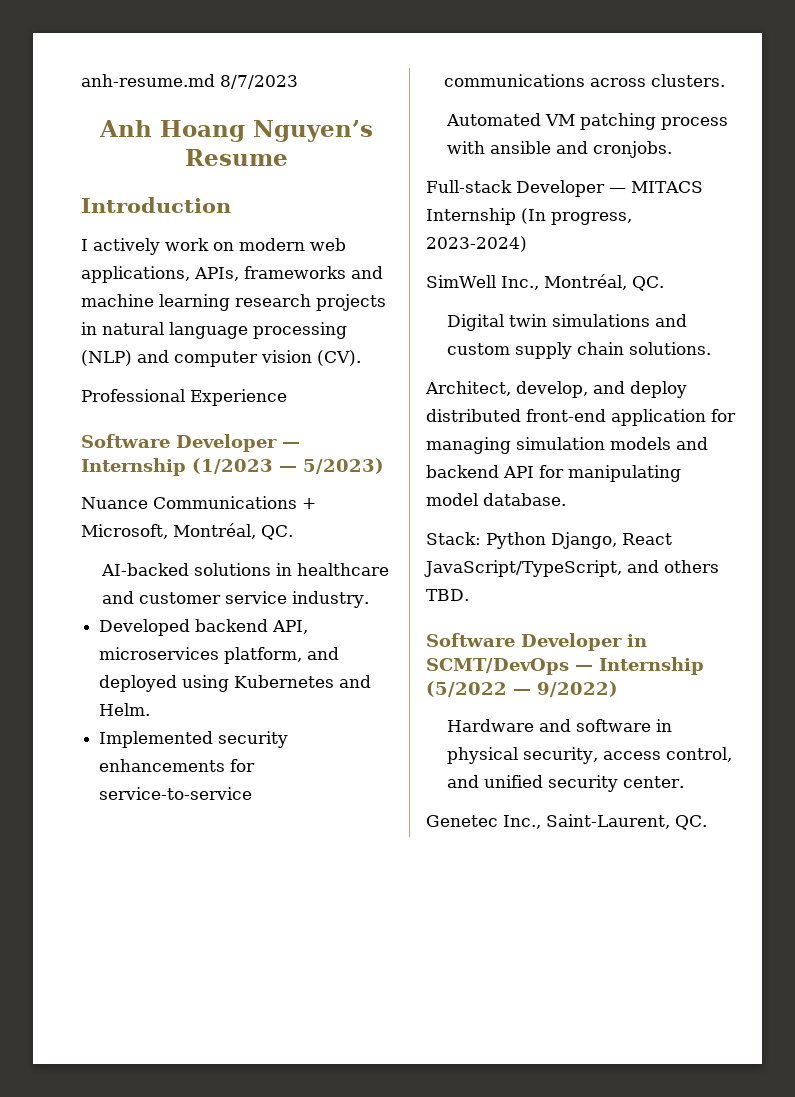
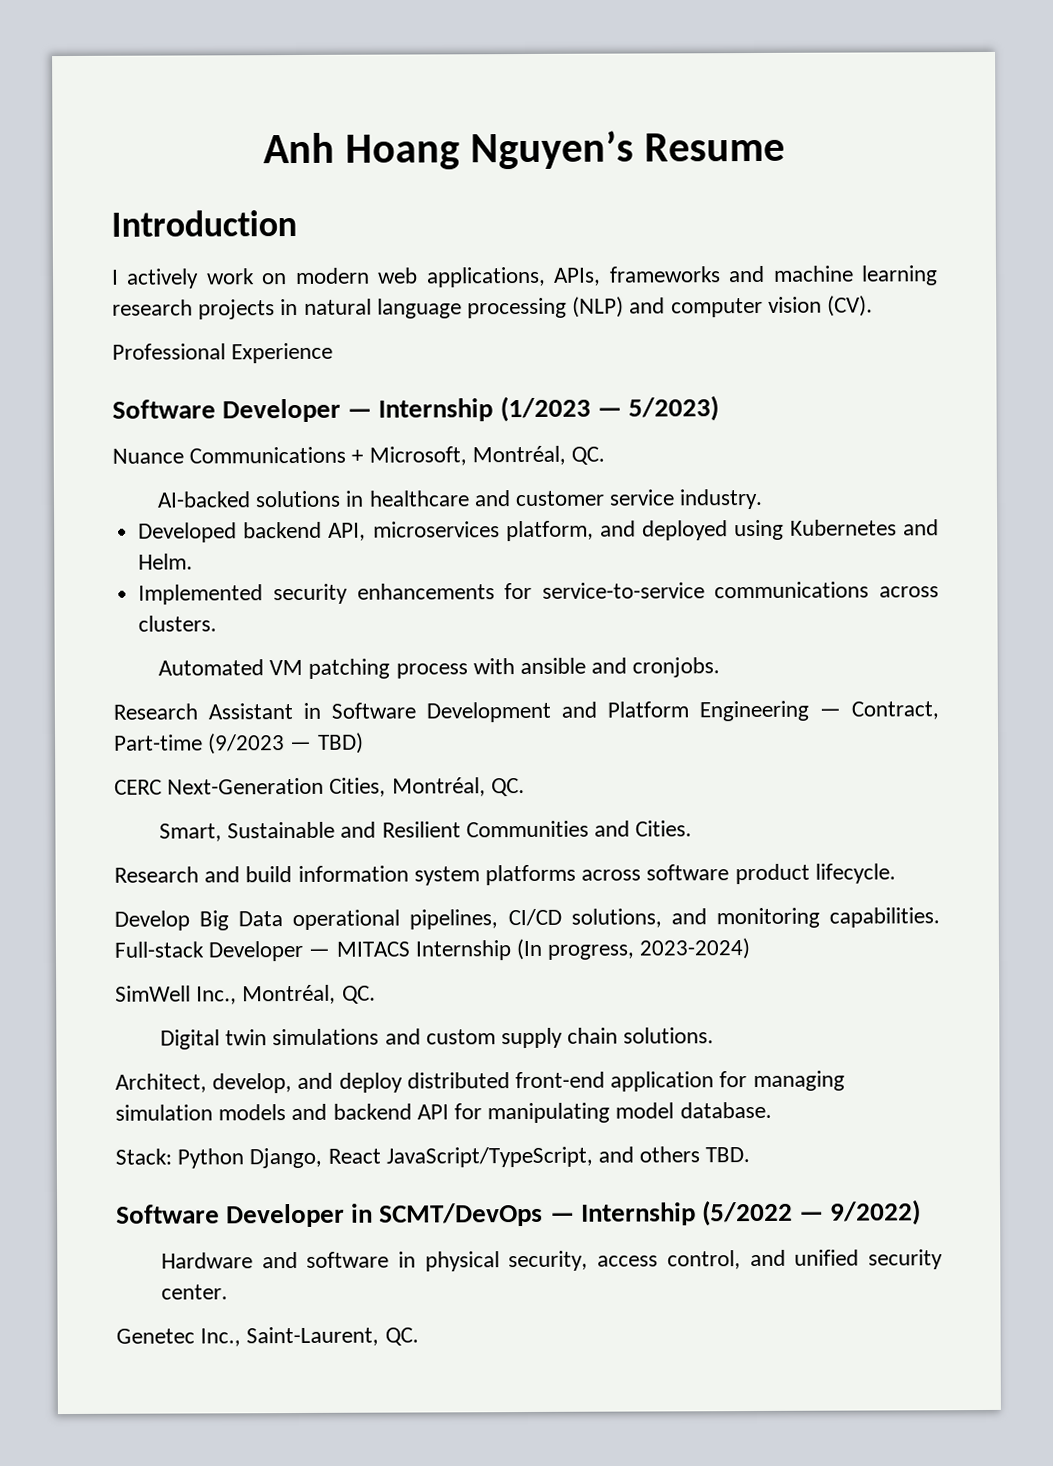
- anh-resume.md 8/7/2023
+ Research Assistant in Software Development and Platform Engineering — Contract, Part-time (9/2023 — TBD)
+ CERC Next-Generation Cities, Montréal, QC.
+ Smart, Sustainable and Resilient Communities and Cities.
+ Research and build information system platforms across software product lifecycle.
+ Develop Big Data operational pipelines, CI/CD solutions, and monitoring capabilities.

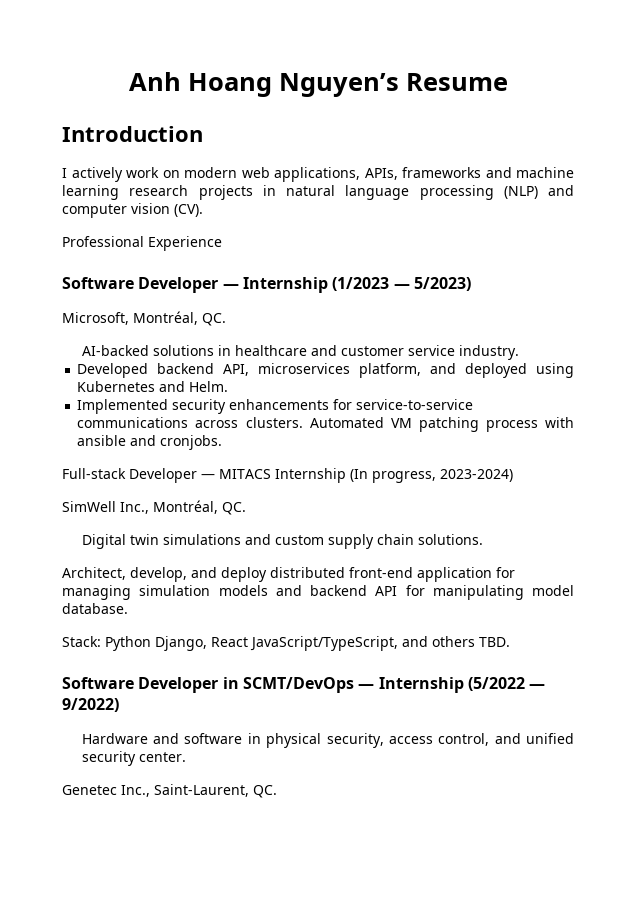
- Nuance Communications + Microsoft, Montréal, QC.
+ Microsoft, Montréal, QC.
- Implemented security enhancements for service-to-service communications across clusters.
- Automated VM patching process with ansible and cronjobs.
+ Implemented security enhancements for service-to-service communications across clusters. Automated VM patching process with ansible and cronjobs.
- Research Assistant in Software Development and Platform Engineering — Contract, Part-time (9/2023 — TBD)
- CERC Next-Generation Cities, Montréal, QC.
- Smart, Sustainable and Resilient Communities and Cities.
- Research and build information system platforms across software product lifecycle.
- Develop Big Data operational pipelines, CI/CD solutions, and monitoring capabilities.

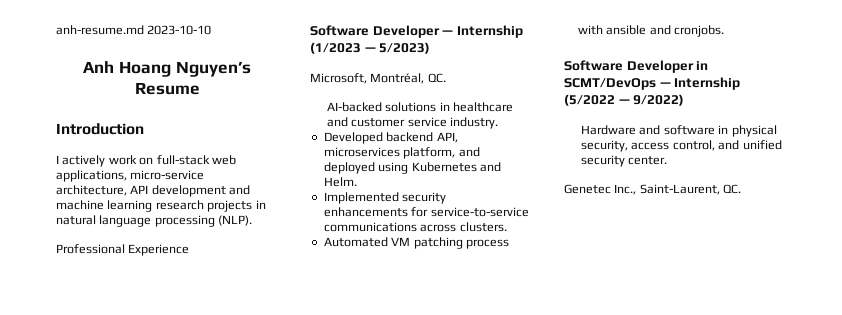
+ anh-resume.md 2023-10-10
- I actively work on modern web applications, APIs, frameworks and machine learning research projects in natural language processing (NLP) and computer vision (CV).
+ I actively work on full-stack web applications, micro-service architecture, API development and machine learning research projects in natural language processing (NLP).
- Implemented security enhancements for service-to-service communications across clusters. Automated VM patching process with ansible and cronjobs.
+ Implemented security enhancements for service-to-service communications across clusters.
+ Automated VM patching process with ansible and cronjobs.
- Full-stack Developer — MITACS Internship (In progress, 2023-2024)
- SimWell Inc., Montréal, QC.
- Digital twin simulations and custom supply chain solutions.
- Architect, develop, and deploy distributed front-end application for managing simulation models and backend API for manipulating model database.
- Stack: Python Django, React JavaScript/TypeScript, and others TBD.

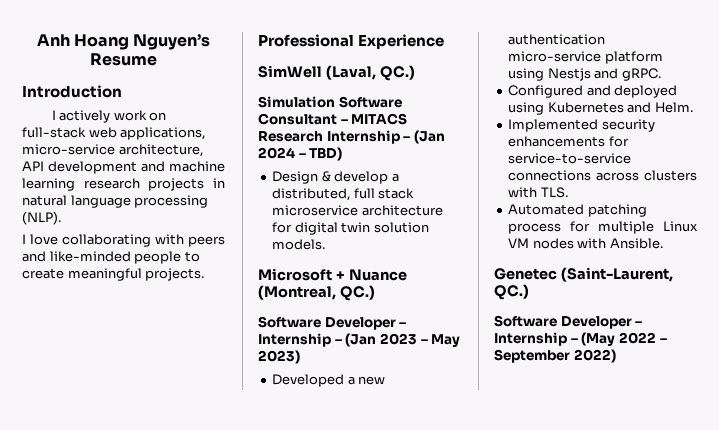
- anh-resume.md 2023-10-10
+ I love collaborating with peers and like-minded people to create meaningful projects.
  Professional Experience
- Software Developer — Internship (1/2023 — 5/2023)
- Microsoft, Montréal, QC.
- AI-backed solutions in healthcare and customer service industry.
- Developed backend API, microservices platform, and deployed using Kubernetes and Helm.
+ SimWell (Laval, QC.)
+ Simulation Software Consultant – MITACS Research Internship – (Jan 2024 – TBD)
+ Design & develop a distributed, full stack microservice architecture for digital twin solution models.
+ Microsoft + Nuance (Montreal, QC.)
+ Software Developer – Internship – (Jan 2023 – May 2023)
+ Developed a new authentication micro-service platform using Nestjs and gRPC.
+ Configured and deployed using Kubernetes and Helm.
- Implemented security enhancements for service-to-service communications across clusters.
+ Implemented security enhancements for service-to-service connections across clusters with TLS.
- Automated VM patching process with ansible and cronjobs.
- Software Developer in SCMT/DevOps — Internship (5/2022 — 9/2022)
- Hardware and software in physical security, access control, and unified security center.
- Genetec Inc., Saint-Laurent, QC.
+ Automated patching process for multiple Linux VM nodes with Ansible.
+ Genetec (Saint-Laurent, QC.)
+ Software Developer – Internship – (May 2022 – September 2022)

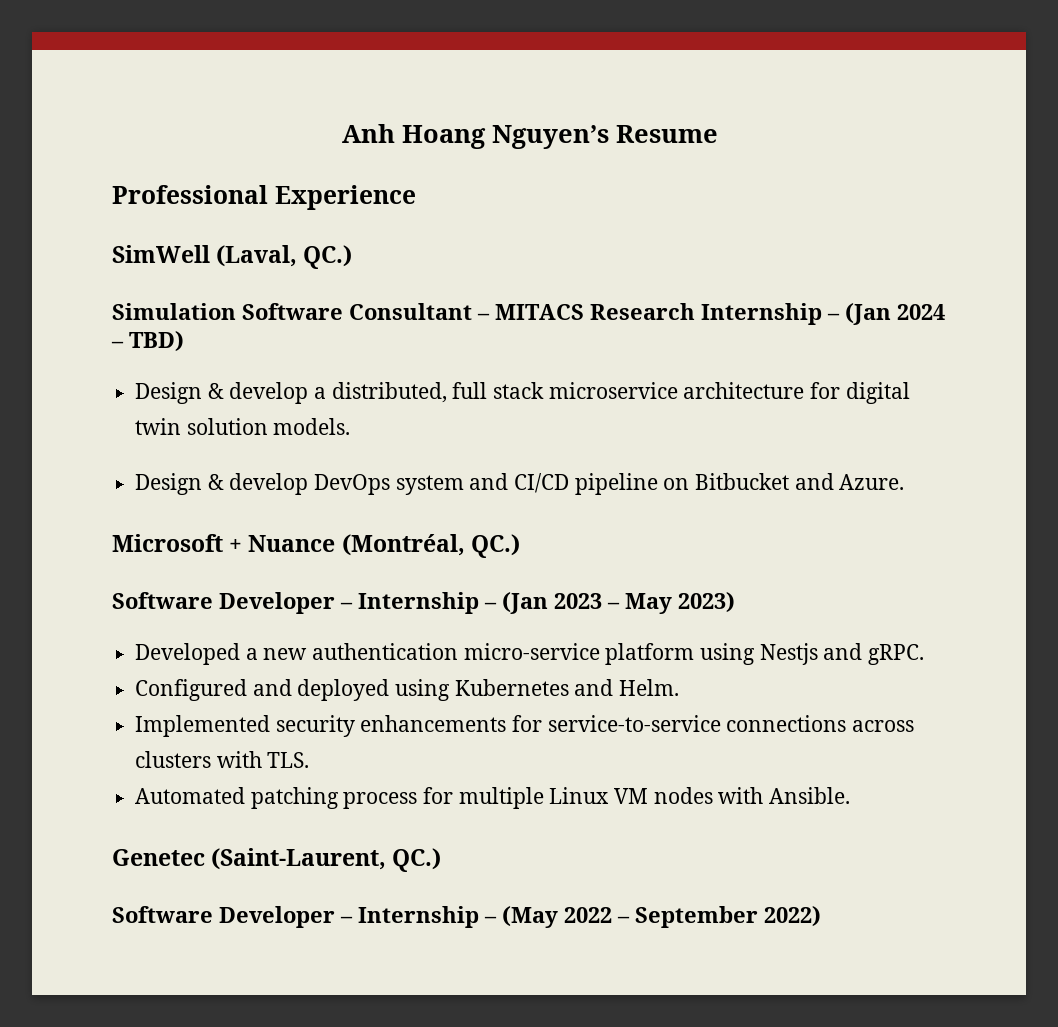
- Introduction
- I actively work on full-stack web applications, micro-service architecture, API development and machine learning research projects in natural language processing (NLP).
- I love collaborating with peers and like-minded people to create meaningful projects.
+ Design & develop DevOps system and CI/CD pipeline on Bitbucket and Azure.
- Microsoft + Nuance (Montreal, QC.)
+ Microsoft + Nuance (Montréal, QC.)

